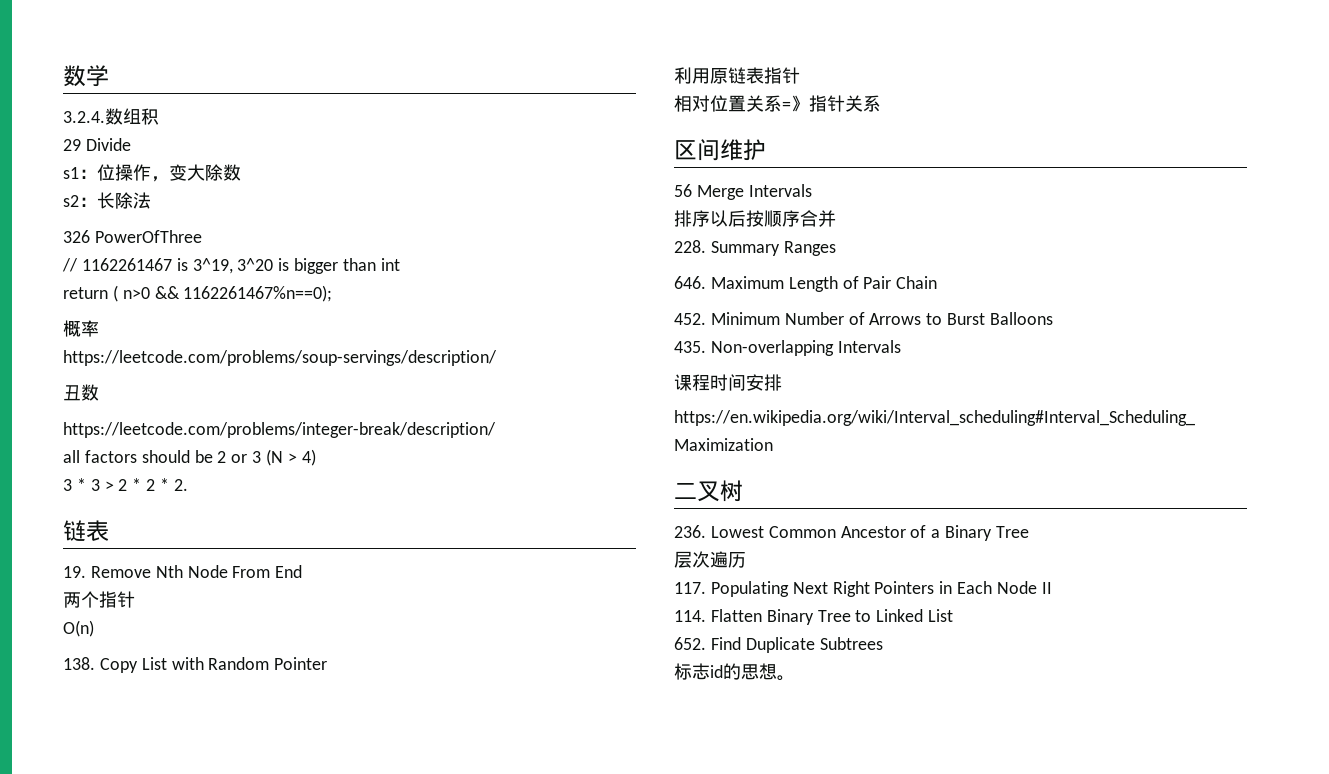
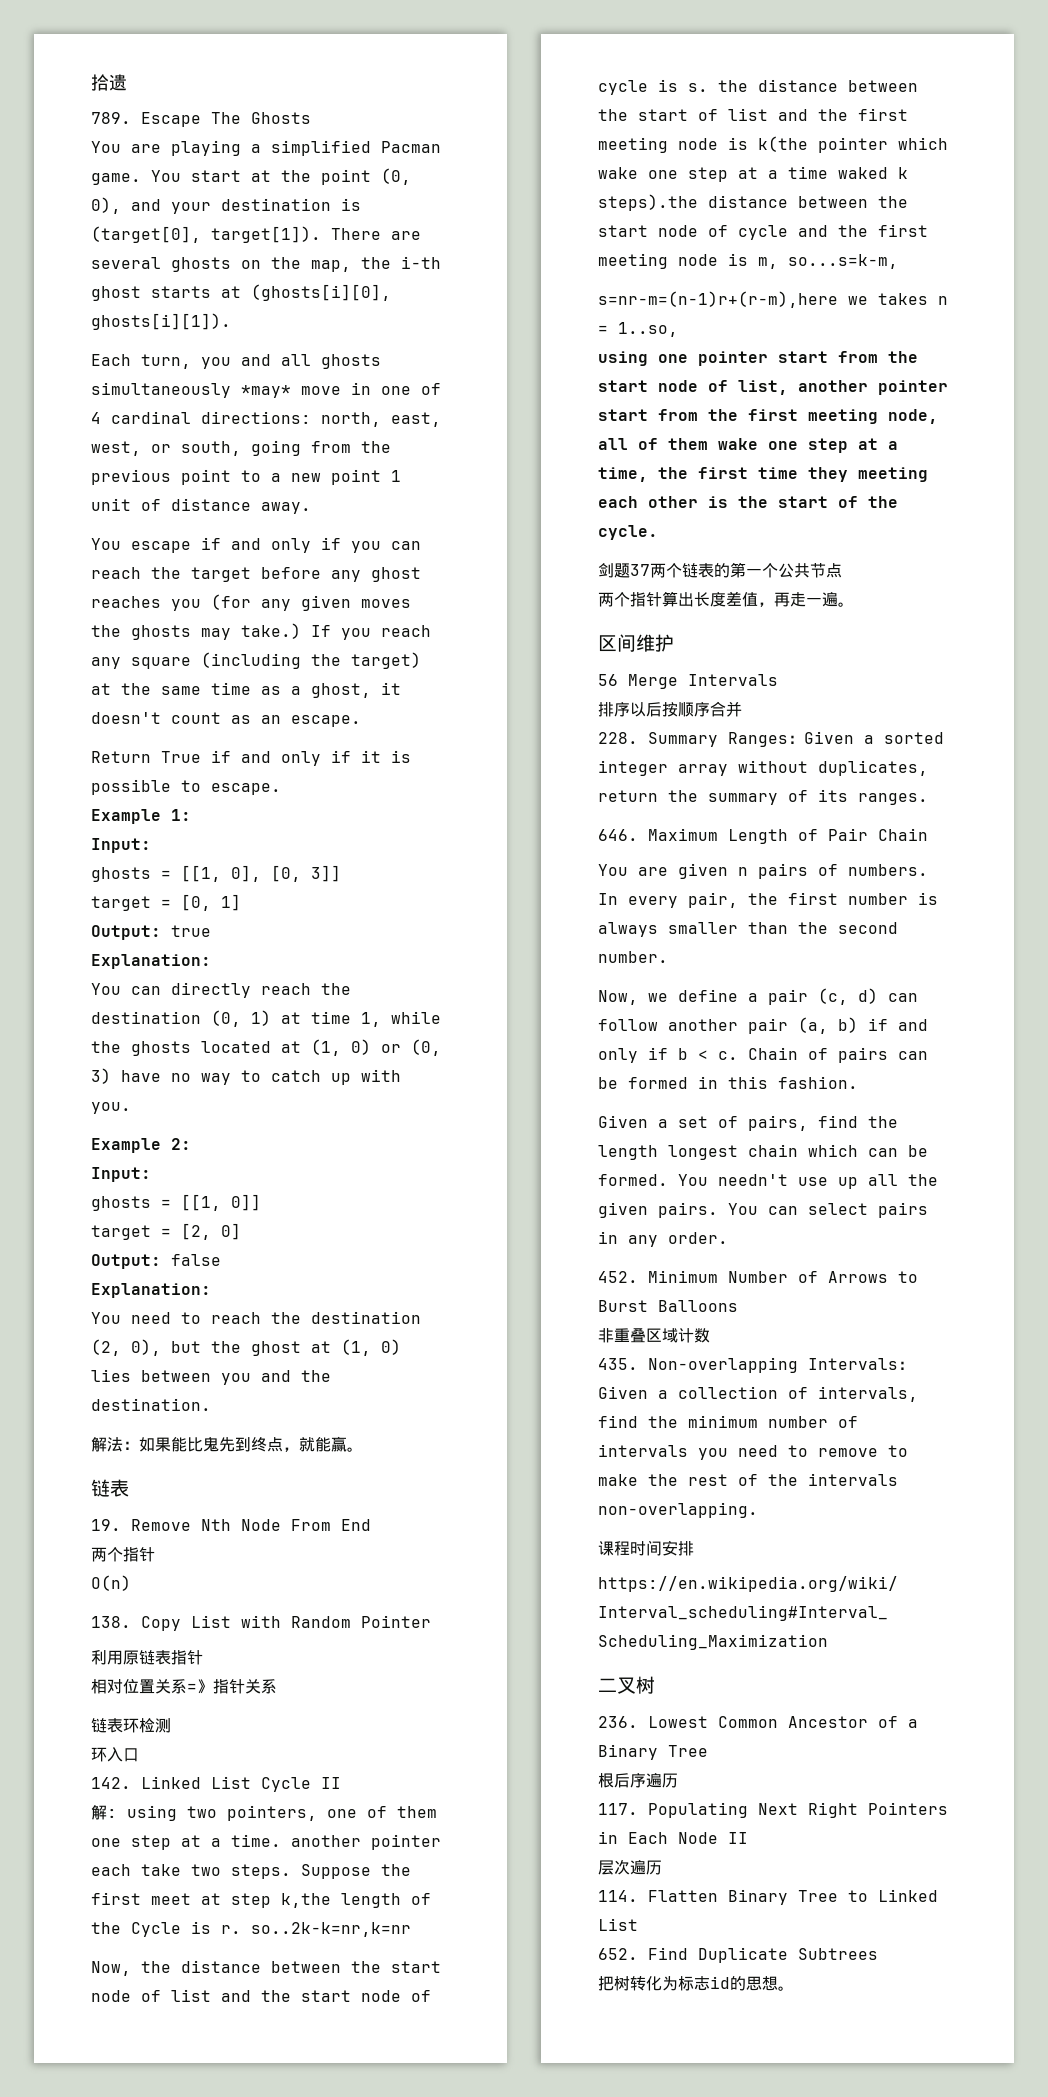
- 数学
- 3.2.4.数组积
- 29 Divide
- s1：位操作，变大除数
- s2：长除法
- 326 PowerOfThree
- // 1162261467 is 3^19, 3^20 is bigger than int
- return ( n>0 && 1162261467%n==0);
- 概率
- https://leetcode.com/problems/soup-servings/description/
- 丑数
- https://leetcode.com/problems/integer-break/description/
- all factors should be 2 or 3 (N > 4)
- 3 * 3 > 2 * 2 * 2.
+ 拾遗
+ 789. Escape The Ghosts
+ You are playing a simplified Pacman game. You start at the point (0, 0), and your destination is (target[0], target[1]). There are several ghosts on the map, the i-th ghost starts at (ghosts[i][0], ghosts[i][1]).
+ Each turn, you and all ghosts simultaneously *may* move in one of 4 cardinal directions: north, east, west, or south, going from the previous point to a new point 1 unit of distance away.
+ You escape if and only if you can reach the target before any ghost reaches you (for any given moves the ghosts may take.) If you reach any square (including the target) at the same time as a ghost, it doesn't count as an escape.
+ Return True if and only if it is possible to escape.
+ Example 1:
+ Input:
+ ghosts = [[1, 0], [0, 3]]
+ target = [0, 1]
+ Output: true
+ Explanation:
+ You can directly reach the destination (0, 1) at time 1, while the ghosts located at (1, 0) or (0, 3) have no way to catch up with you.
+ Example 2:
+ Input:
+ ghosts = [[1, 0]]
+ target = [2, 0]
+ Output: false
+ Explanation:
+ You need to reach the destination (2, 0), but the ghost at (1, 0) lies between you and the destination.
+ 解法：如果能比鬼先到终点，就能赢。
+ 链表环检测
+ 环入口
+ 142. Linked List Cycle II
+ 解: using two pointers, one of them one step at a time. another pointer each take two steps. Suppose the first meet at step k,the length of the Cycle is r. so..2k-k=nr,k=nr
+ Now, the distance between the start node of list and the start node of cycle is s. the distance between the start of list and the first meeting node is k(the pointer which wake one step at a time waked k steps).the distance between the start node of cycle and the first meeting node is m, so...s=k-m,
+ s=nr-m=(n-1)r+(r-m),here we takes n = 1..so,
+ using one pointer start from the start node of list, another pointer start from the first meeting node, all of them wake one step at a time, the first time they meeting each other is the start of the cycle.
+ 剑题37两个链表的第一个公共节点
+ 两个指针算出长度差值，再走一遍。
- 228. Summary Ranges
+ 228. Summary Ranges：Given a sorted integer array without duplicates, return the summary of its ranges.
+ You are given n pairs of numbers. In every pair, the first number is always smaller than the second number.
+ Now, we define a pair (c, d) can follow another pair (a, b) if and only if b < c. Chain of pairs can be formed in this fashion.
+ Given a set of pairs, find the length longest chain which can be formed. You needn't use up all the given pairs. You can select pairs in any order.
+ 非重叠区域计数
- 435. Non-overlapping Intervals
+ 435. Non-overlapping Intervals：Given a collection of intervals, find the minimum number of intervals you need to remove to make the rest of the intervals non-overlapping.
- 层次遍历
+ 根后序遍历
+ 层次遍历
- 标志id的思想。
+ 把树转化为标志id的思想。

